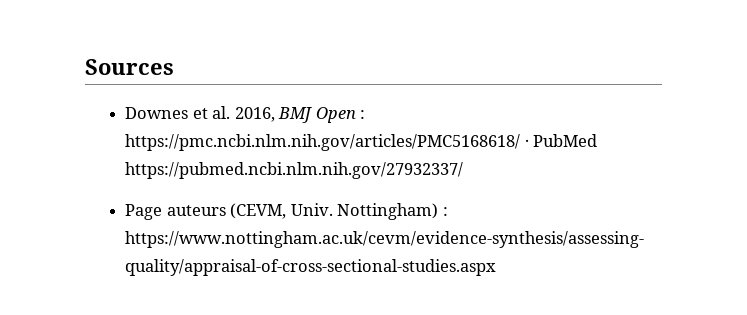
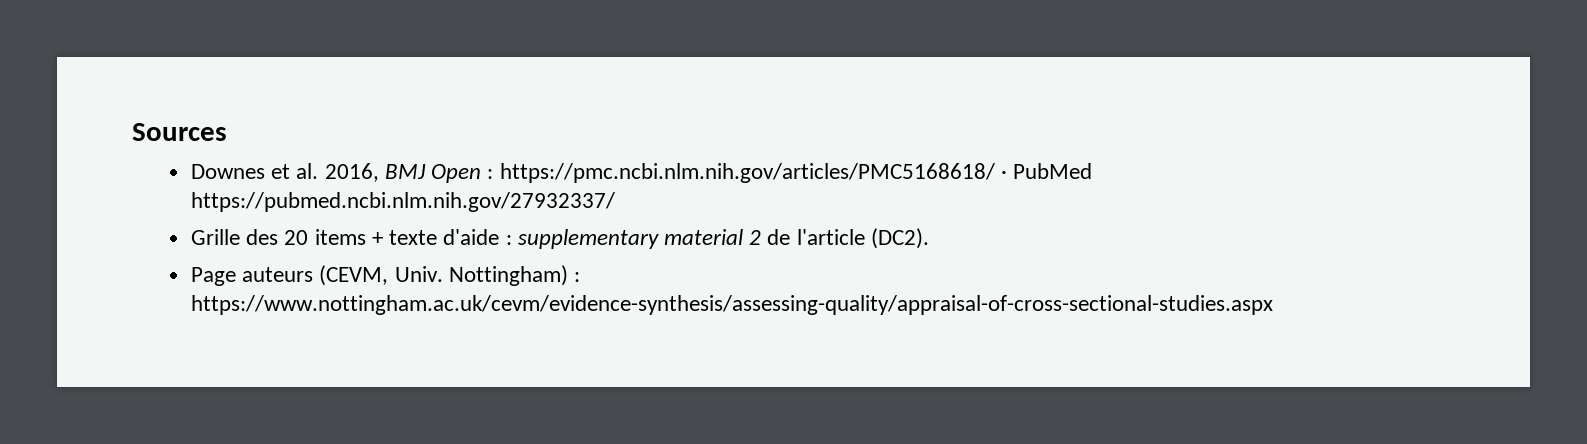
+ Grille des 20 items + texte d'aide : supplementary material 2 de l'article (DC2).

